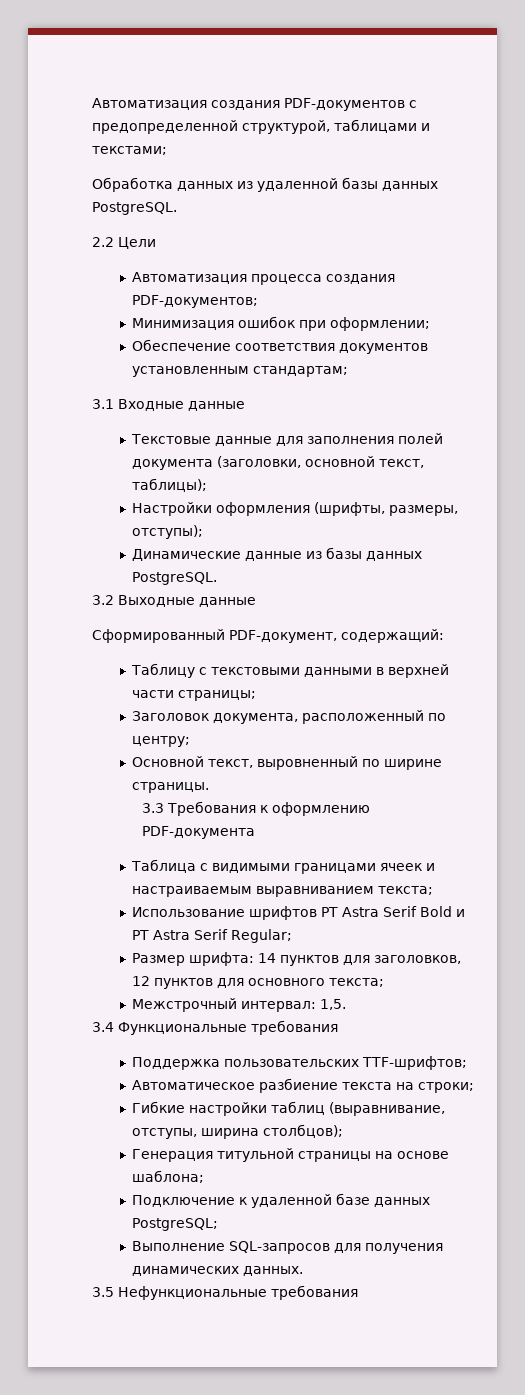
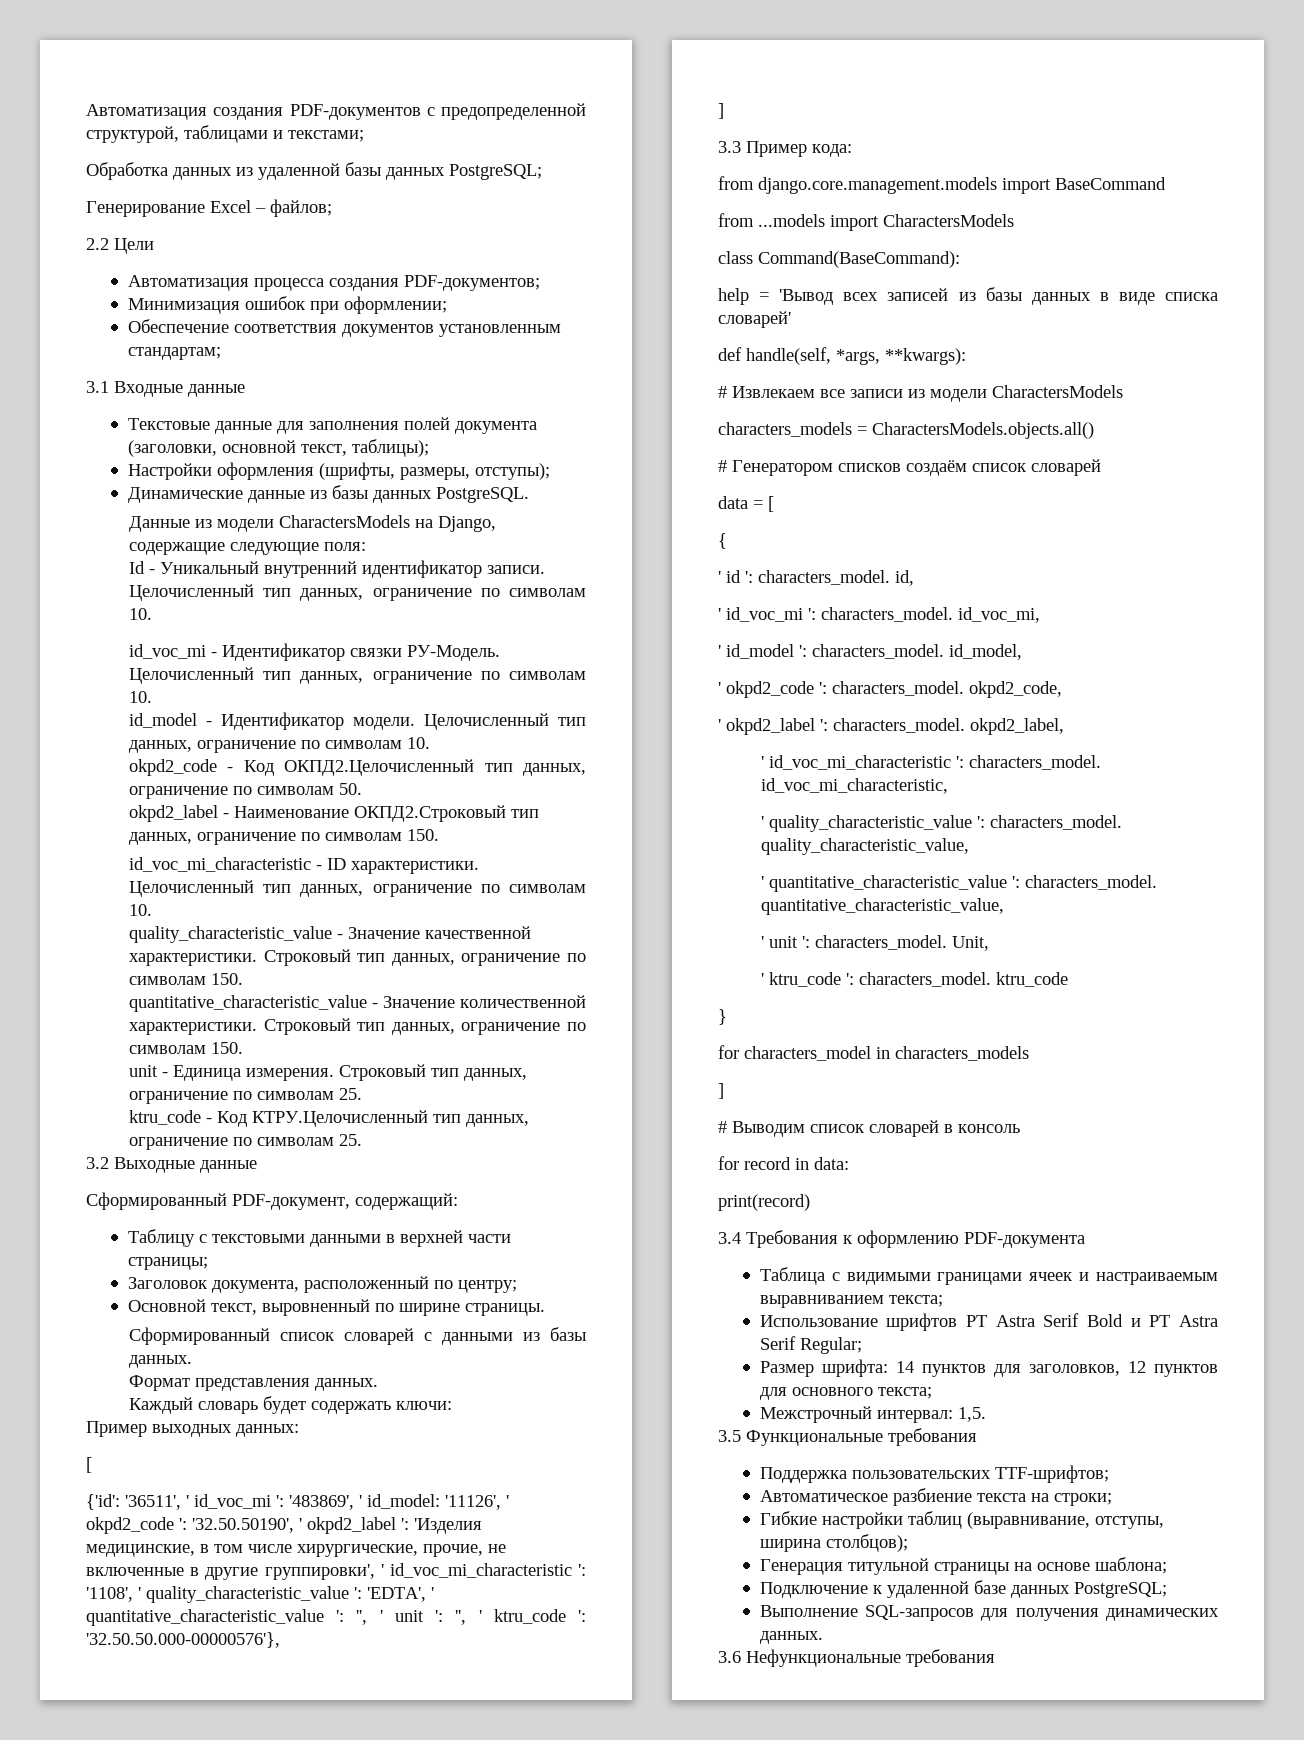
- Обработка данных из удаленной базы данных PostgreSQL.
+ Обработка данных из удаленной базы данных PostgreSQL;
+ Генерирование Excel – файлов;
+ Данные из модели CharactersModels на Django, содержащие следующие поля:
+ Id - Уникальный внутренний идентификатор записи. Целочисленный тип данных, ограничение по символам 10.
+ id_voc_mi - Идентификатор связки РУ-Модель. Целочисленный тип данных, ограничение по символам 10.
+ id_model - Идентификатор модели. Целочисленный тип данных, ограничение по символам 10.
+ okpd2_code - Код ОКПД2.Целочисленный тип данных, ограничение по символам 50.
+ okpd2_label - Наименование ОКПД2.Строковый тип данных, ограничение по символам 150.
+ id_voc_mi_characteristic - ID характеристики. Целочисленный тип данных, ограничение по символам 10.
+ quality_characteristic_value - Значение качественной характеристики. Строковый тип данных, ограничение по символам 150.
+ quantitative_characteristic_value - Значение количественной характеристики. Строковый тип данных, ограничение по символам 150.
+ unit - Единица измерения. Строковый тип данных, ограничение по символам 25.
+ ktru_code - Код КТРУ.Целочисленный тип данных, ограничение по символам 25.
- 3.3 Требования к оформлению PDF-документа
+ Сформированный список словарей с данными из базы данных.
+ Формат представления данных.
+ Каждый словарь будет содержать ключи:
+ Пример выходных данных:
+ [
+ {'id': '36511', ' id_voc_mi ': '483869', ' id_model: '11126', ' okpd2_code ': '32.50.50190', ' okpd2_label ': 'Изделия медицинские, в том числе хирургические, прочие, не включенные в другие группировки', ' id_voc_mi_characteristic ': '1108', ' quality_characteristic_value ': 'EDTA', ' quantitative_characteristic_value ': '', ' unit ': '', ' ktru_code ': '32.50.50.000-00000576'},
+ ]
+ 3.3 Пример кода:
+ from django.core.management.models import BaseCommand
+ from ...models import CharactersModels
+ class Command(BaseCommand):
+ help = 'Вывод всех записей из базы данных в виде списка словарей'
+ def handle(self, *args, **kwargs):
+ # Извлекаем все записи из модели CharactersModels
+ characters_models = CharactersModels.objects.all()
+ # Генератором списков создаём список словарей
+ data = [
+ {
+ ' id ': characters_model. id,
+ ' id_voc_mi ': characters_model. id_voc_mi,
+ ' id_model ': characters_model. id_model,
+ ' okpd2_code ': characters_model. okpd2_code,
+ ' okpd2_label ': characters_model. okpd2_label,
+ ' id_voc_mi_characteristic ': characters_model. id_voc_mi_characteristic,
+ ' quality_characteristic_value ': characters_model. quality_characteristic_value,
+ ' quantitative_characteristic_value ': characters_model. quantitative_characteristic_value,
+ ' unit ': characters_model. Unit,
+ ' ktru_code ': characters_model. ktru_code
+ }
+ for characters_model in characters_models
+ ]
+ # Выводим список словарей в консоль
+ for record in data:
+ print(record)
+ 3.4 Требования к оформлению PDF-документа
- 3.4 Функциональные требования
+ 3.5 Функциональные требования
- 3.5 Нефункциональные требования
+ 3.6 Нефункциональные требования

